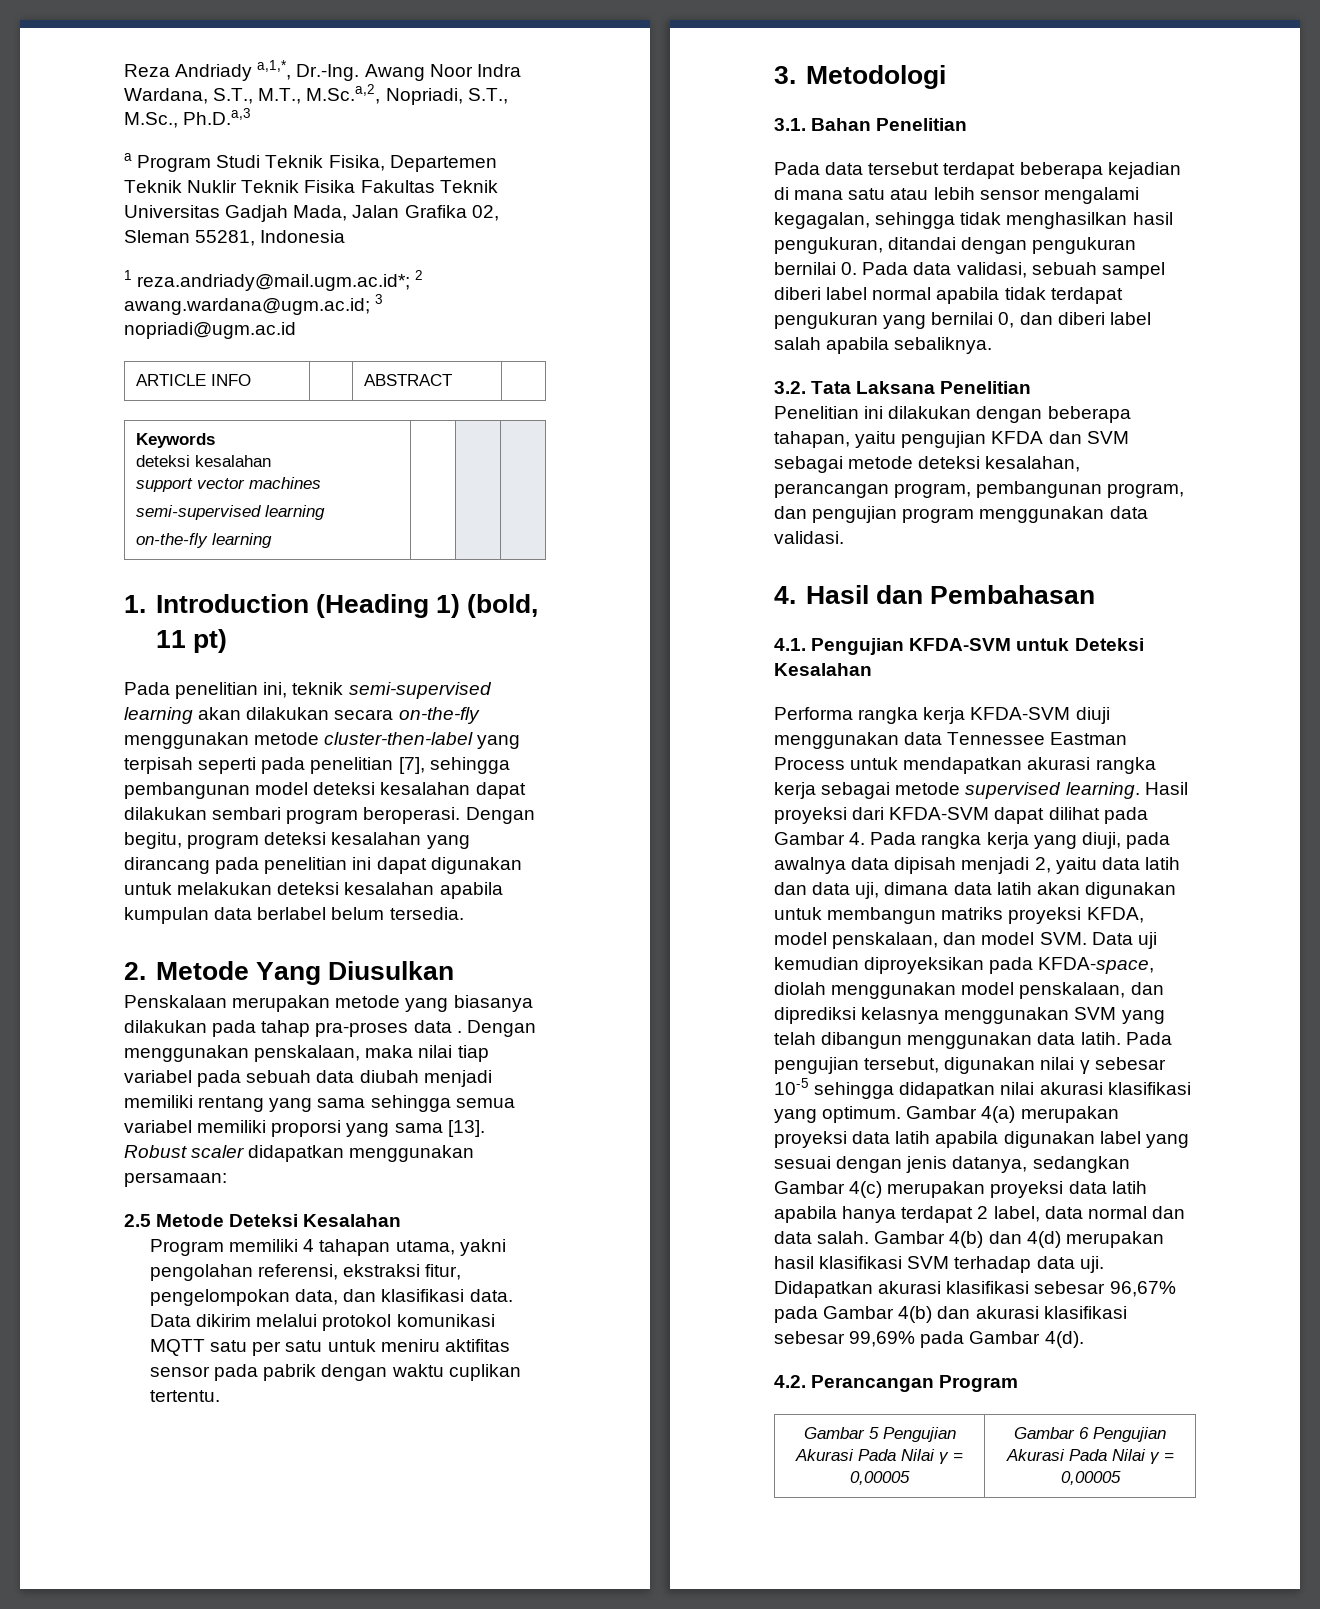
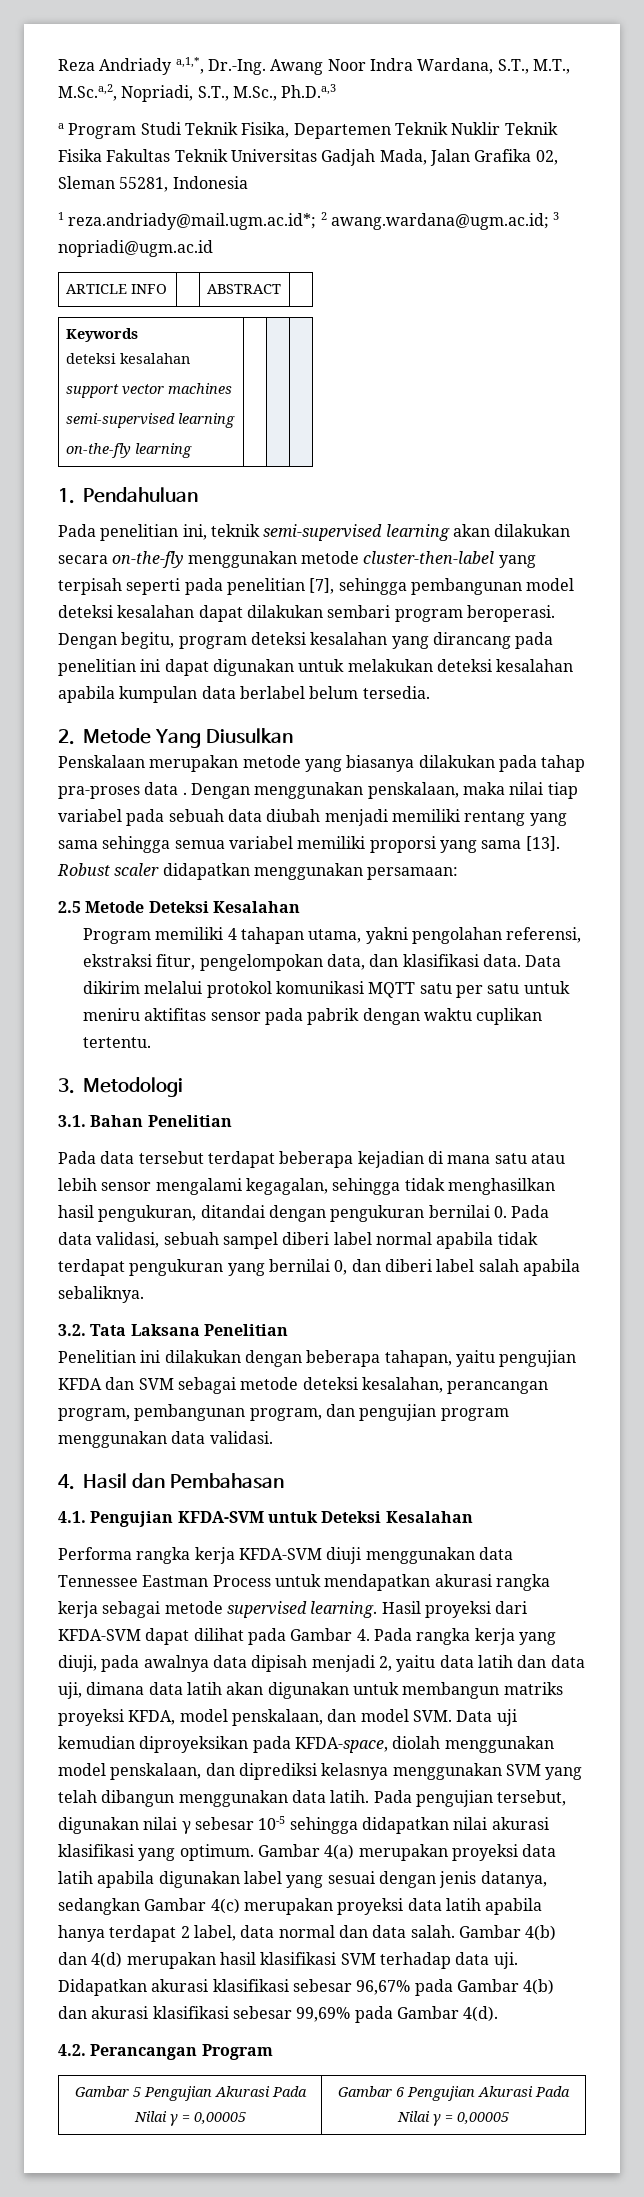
- 1. Introduction (Heading 1) (bold, 11 pt)
+ 1. Pendahuluan

